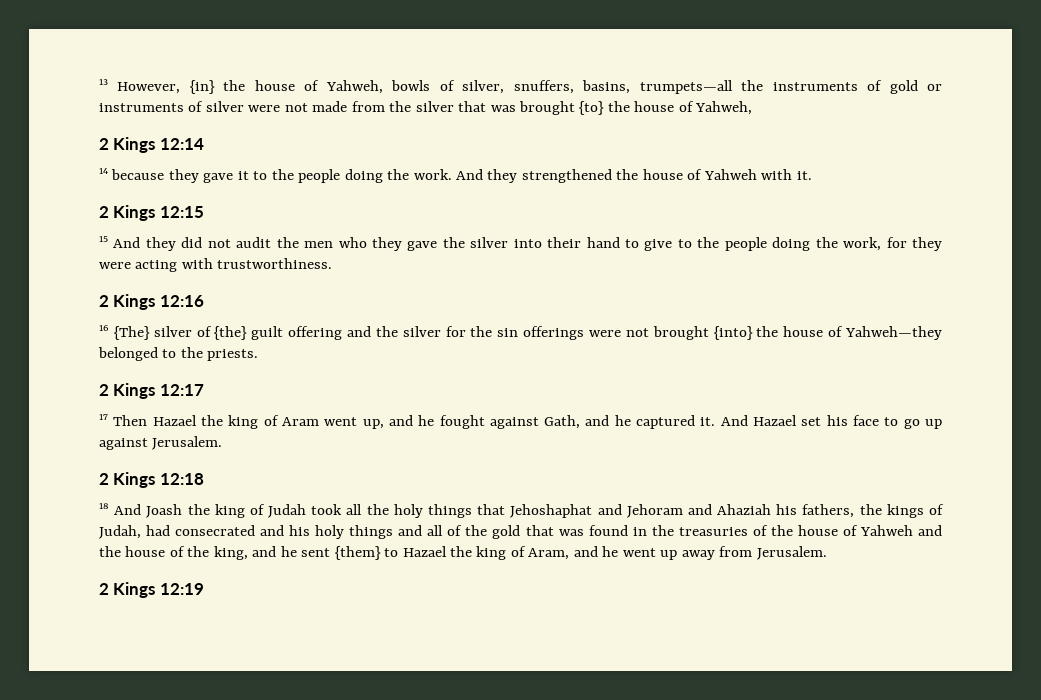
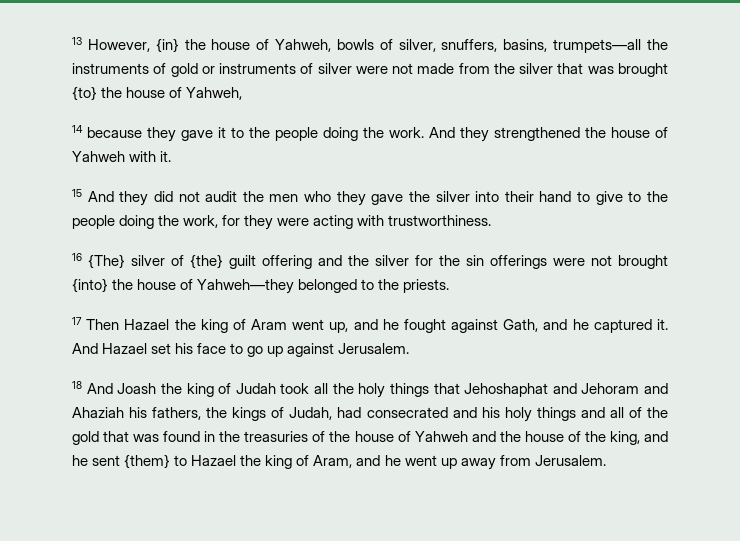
- 2 Kings 12:14
- 2 Kings 12:15
- 2 Kings 12:16
- 2 Kings 12:17
- 2 Kings 12:18
- 2 Kings 12:19

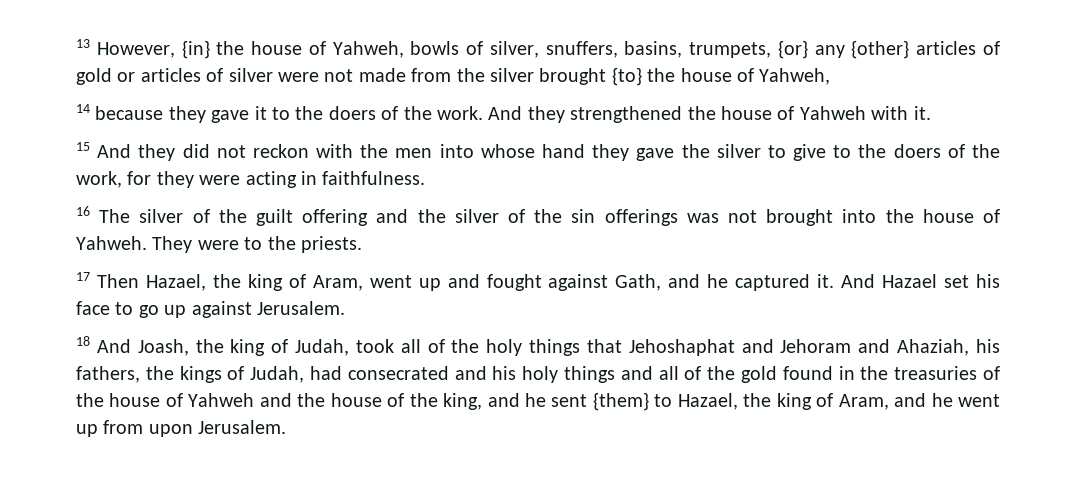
- 13 However, {in} the house of Yahweh, bowls of silver, snuffers, basins, trumpets—all the instruments of gold or instruments of silver were not made from the silver that was brought {to} the house of Yahweh,
+ 13 However, {in} the house of Yahweh, bowls of silver, snuffers, basins, trumpets, {or} any {other} articles of gold or articles of silver were not made from the silver brought {to} the house of Yahweh,
- 14 because they gave it to the people doing the work.
+ 14 because they gave it to the doers of the work.
- 15 And they did not audit the men who they gave the silver into their hand to give to the people doing the work, for they were acting with trustworthiness.
+ 15 And they did not reckon with the men into whose hand they gave the silver to give to the doers of the work, for they were acting in faithfulness.
- 16 {The} silver of {the} guilt offering and the silver for the sin offerings were not brought {into} the house of Yahweh—they belonged to the priests.
+ 16 The silver of the guilt offering and the silver of the sin offerings was not brought into the house of Yahweh. They were to the priests.
- 17 Then Hazael the king of Aram went up, and he fought against Gath, and he captured it.
+ 17 Then Hazael, the king of Aram, went up and fought against Gath, and he captured it.
- 18 And Joash the king of Judah took all the holy things that Jehoshaphat and Jehoram and Ahaziah his fathers, the kings of Judah, had consecrated and his holy things and all of the gold that was found in the treasuries of the house of Yahweh and the house of the king, and he sent {them} to Hazael the king of Aram, and he went up away from Jerusalem.
+ 18 And Joash, the king of Judah, took all of the holy things that Jehoshaphat and Jehoram and Ahaziah, his fathers, the kings of Judah, had consecrated and his holy things and all of the gold found in the treasuries of the house of Yahweh and the house of the king, and he sent {them} to Hazael, the king of Aram, and he went up from upon Jerusalem.

